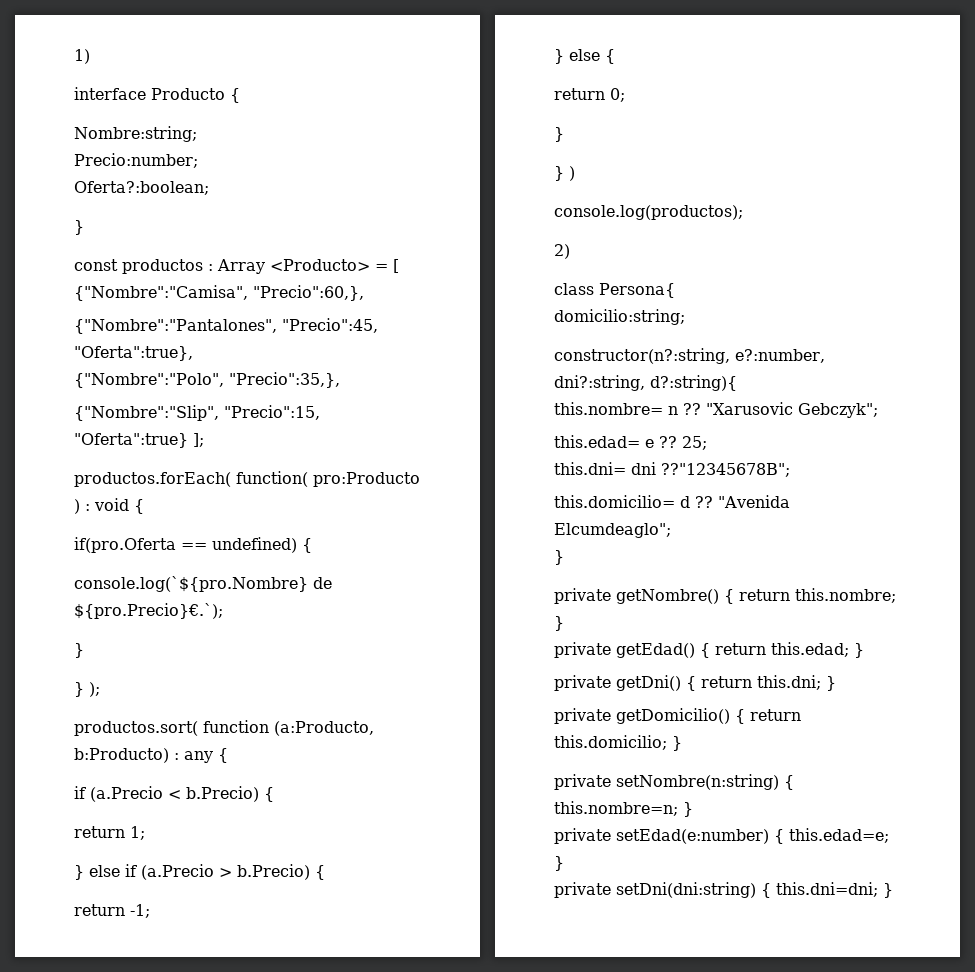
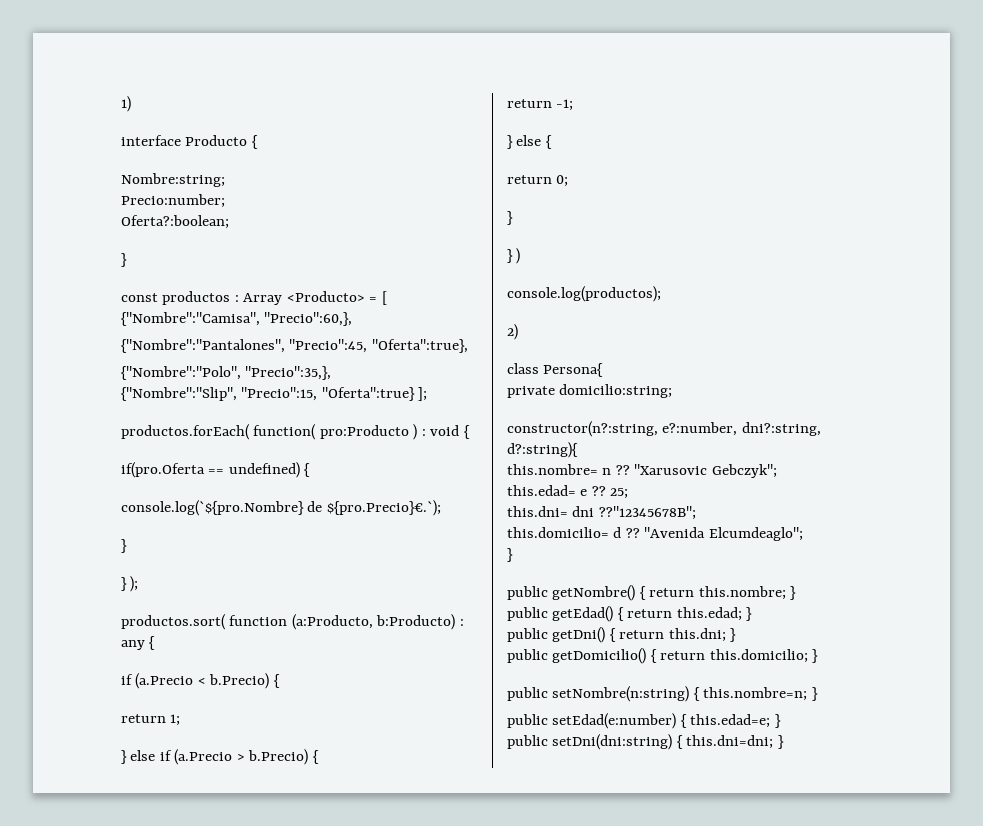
- domicilio:string;
+ private domicilio:string;
- private getNombre() { return this.nombre; }
+ public getNombre() { return this.nombre; }
- private getEdad() { return this.edad; }
+ public getEdad() { return this.edad; }
- private getDni() { return this.dni; }
+ public getDni() { return this.dni; }
- private getDomicilio() { return this.domicilio; }
+ public getDomicilio() { return this.domicilio; }
- private setNombre(n:string) { this.nombre=n; }
+ public setNombre(n:string) { this.nombre=n; }
- private setEdad(e:number) { this.edad=e; }
+ public setEdad(e:number) { this.edad=e; }
- private setDni(dni:string) { this.dni=dni; }
+ public setDni(dni:string) { this.dni=dni; }

